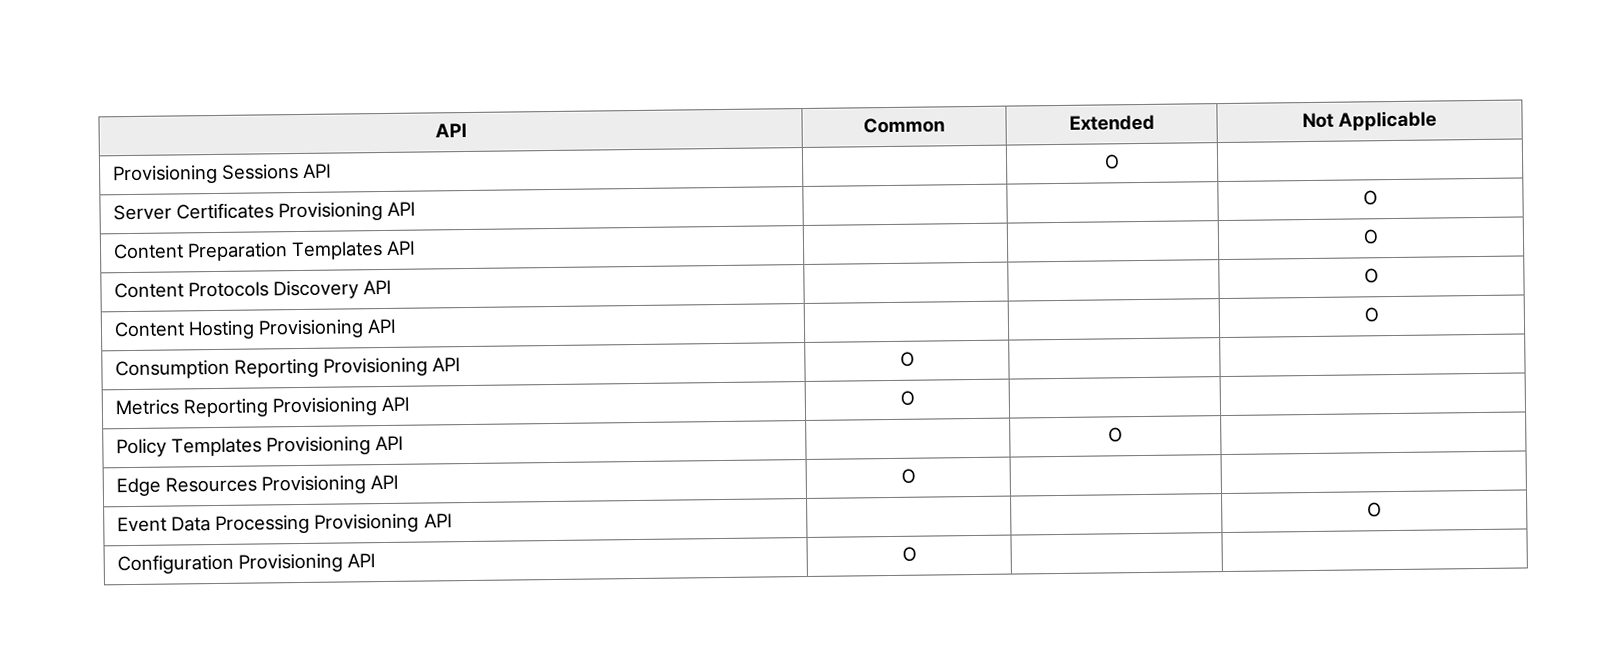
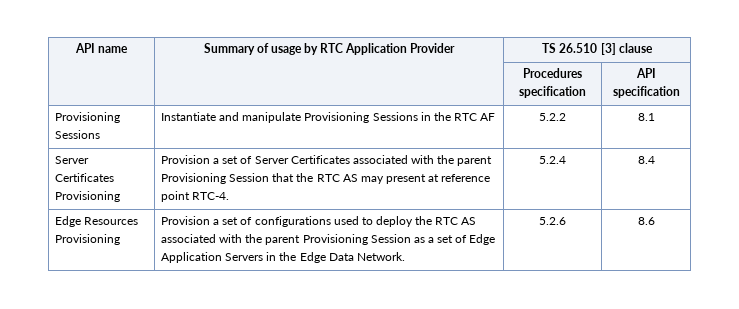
- API | Common | Extended | Not Applicable
- Provisioning Sessions API | | O |
- Server Certificates Provisioning API | | | O
- Content Preparation Templates API | | | O
- Content Protocols Discovery API | | | O
- Content Hosting Provisioning API | | | O
- Consumption Reporting Provisioning API | O | |
- Metrics Reporting Provisioning API | O | |
- Policy Templates Provisioning API | | O |
- Edge Resources Provisioning API | O | |
- Event Data Processing Provisioning API | | | O
- Configuration Provisioning API | O | |
+ API name | Summary of usage by RTC Application Provider | TS 26.510 [3] clause
+ | | Procedures specification | API specification
+ Provisioning Sessions | Instantiate and manipulate Provisioning Sessions in the RTC AF | 5.2.2 | 8.1
+ Server Certificates Provisioning | Provision a set of Server Certificates associated with the parent Provisioning Session that the RTC AS may present at reference point RTC-4. | 5.2.4 | 8.4
+ Edge Resources Provisioning | Provision a set of configurations used to deploy the RTC AS associated with the parent Provisioning Session as a set of Edge Application Servers in the Edge Data Network. | 5.2.6 | 8.6

